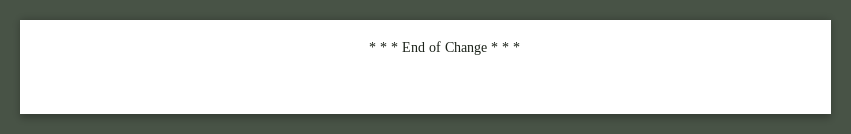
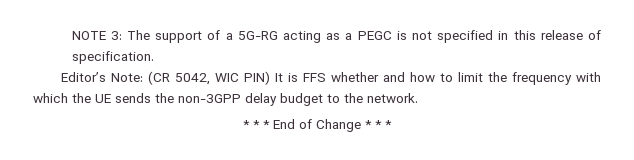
+ NOTE 3: The support of a 5G-RG acting as a PEGC is not specified in this release of specification.
+ Editor’s Note: (CR 5042, WIC PIN) It is FFS whether and how to limit the frequency with which the UE sends the non-3GPP delay budget to the network.

